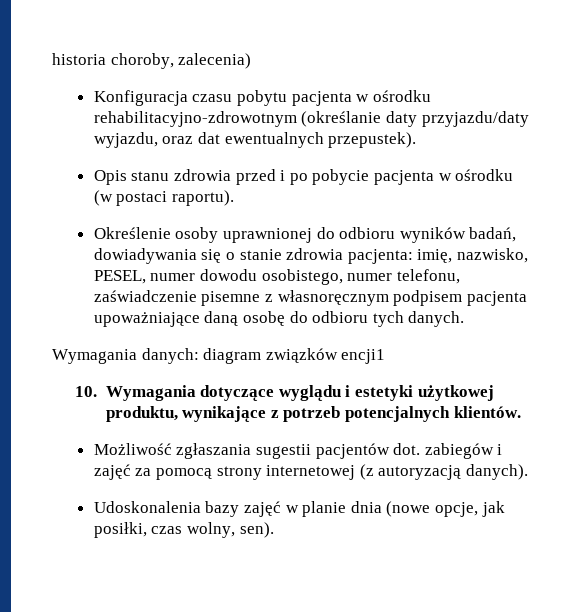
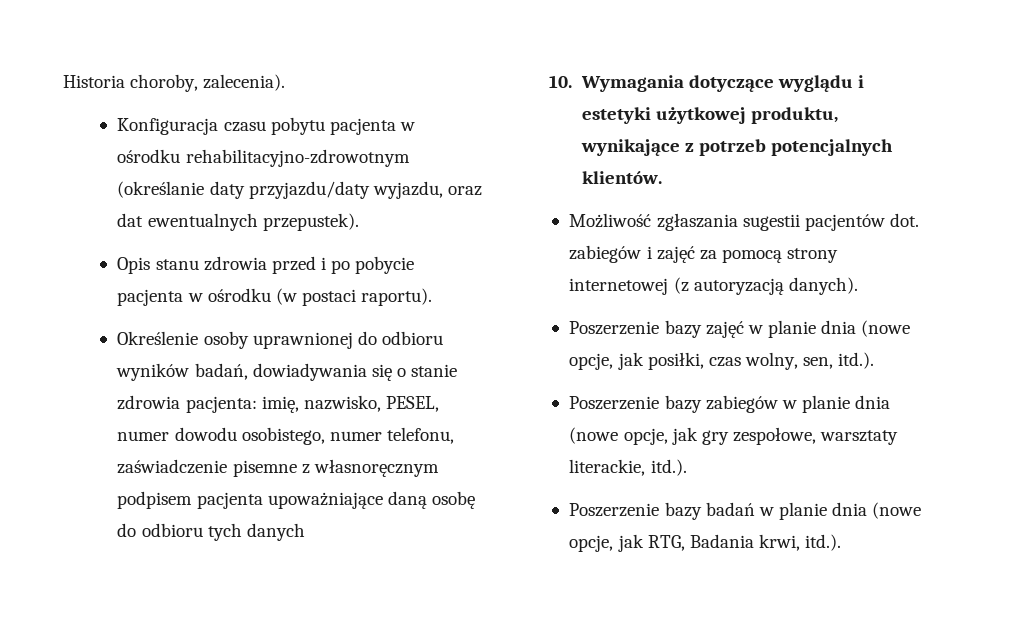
- historia choroby, zalecenia)
+ Historia choroby, zalecenia).
- Określenie osoby uprawnionej do odbioru wyników badań, dowiadywania się o stanie zdrowia pacjenta: imię, nazwisko, PESEL, numer dowodu osobistego, numer telefonu, zaświadczenie pisemne z własnoręcznym podpisem pacjenta upoważniające daną osobę do odbioru tych danych.
- Wymagania danych: diagram związków encji1
+ Określenie osoby uprawnionej do odbioru wyników badań, dowiadywania się o stanie zdrowia pacjenta: imię, nazwisko, PESEL, numer dowodu osobistego, numer telefonu, zaświadczenie pisemne z własnoręcznym podpisem pacjenta upoważniające daną osobę do odbioru tych danych
- Udoskonalenia bazy zajęć w planie dnia (nowe opcje, jak posiłki, czas wolny, sen).
+ Poszerzenie bazy zajęć w planie dnia (nowe opcje, jak posiłki, czas wolny, sen, itd.).
+ Poszerzenie bazy zabiegów w planie dnia (nowe opcje, jak gry zespołowe, warsztaty literackie, itd.).
+ Poszerzenie bazy badań w planie dnia (nowe opcje, jak RTG, Badania krwi, itd.).

